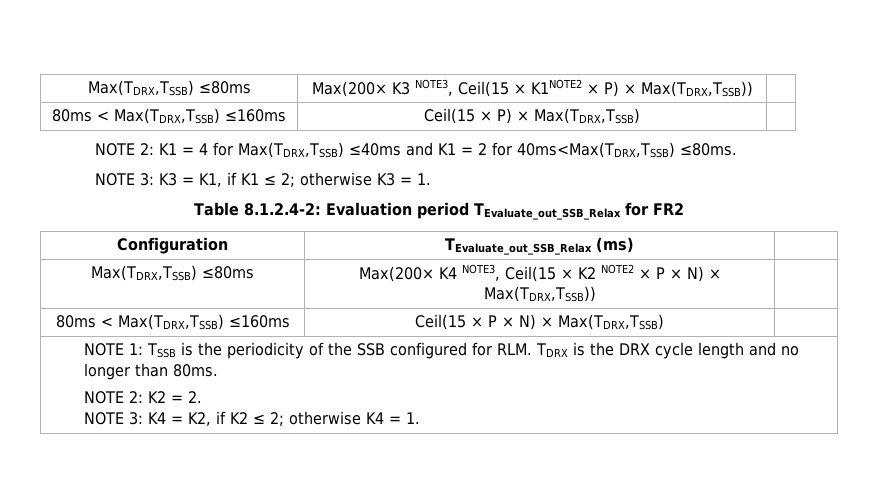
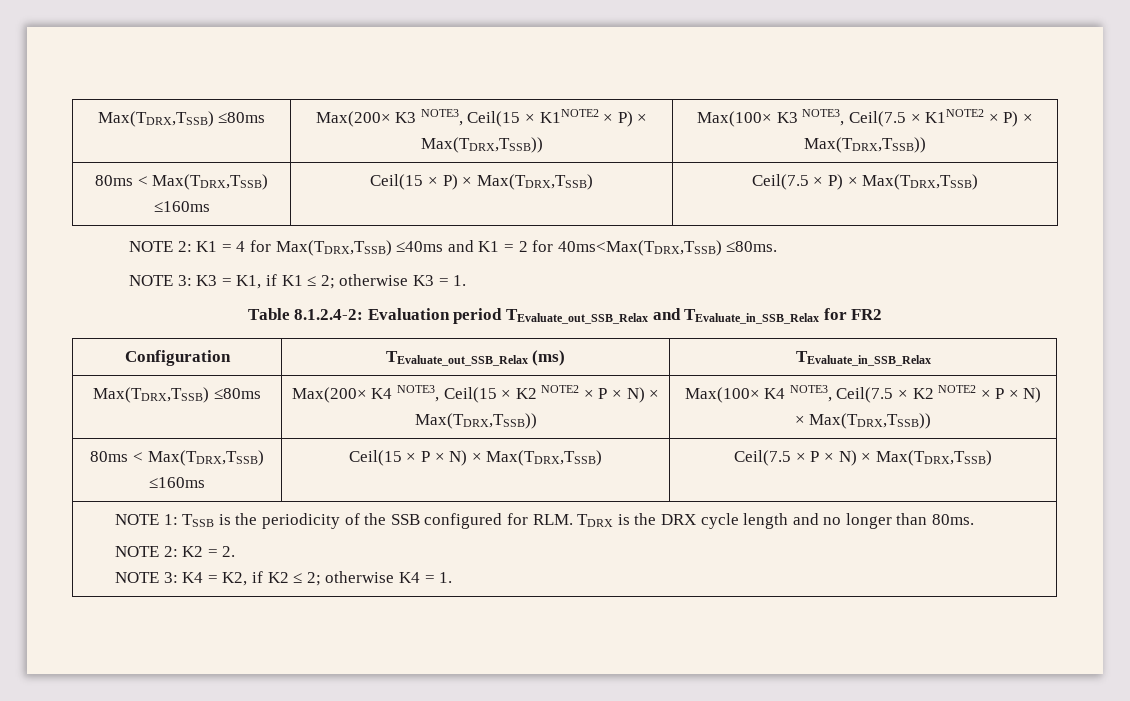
- Max(TDRX,TSSB) ≤80ms | Max(200× K3 NOTE3, Ceil(15 × K1NOTE2 × P) × Max(TDRX,TSSB)) |
+ Max(TDRX,TSSB) ≤80ms | Max(200× K3 NOTE3, Ceil(15 × K1NOTE2 × P) × Max(TDRX,TSSB)) | Max(100× K3 NOTE3, Ceil(7.5 × K1NOTE2 × P) × Max(TDRX,TSSB))
- 80ms < Max(TDRX,TSSB) ≤160ms | Ceil(15 × P) × Max(TDRX,TSSB) |
+ 80ms < Max(TDRX,TSSB) ≤160ms | Ceil(15 × P) × Max(TDRX,TSSB) | Ceil(7.5 × P) × Max(TDRX,TSSB)
- Table 8.1.2.4-2: Evaluation period TEvaluate_out_SSB_Relax for FR2
+ Table 8.1.2.4-2: Evaluation period TEvaluate_out_SSB_Relax and TEvaluate_in_SSB_Relax for FR2
- Configuration | TEvaluate_out_SSB_Relax (ms) |
+ Configuration | TEvaluate_out_SSB_Relax (ms) | TEvaluate_in_SSB_Relax
- Max(TDRX,TSSB) ≤80ms | Max(200× K4 NOTE3, Ceil(15 × K2 NOTE2 × P × N) × Max(TDRX,TSSB)) |
+ Max(TDRX,TSSB) ≤80ms | Max(200× K4 NOTE3, Ceil(15 × K2 NOTE2 × P × N) × Max(TDRX,TSSB)) | Max(100× K4 NOTE3, Ceil(7.5 × K2 NOTE2 × P × N) × Max(TDRX,TSSB))
- 80ms < Max(TDRX,TSSB) ≤160ms | Ceil(15 × P × N) × Max(TDRX,TSSB) |
+ 80ms < Max(TDRX,TSSB) ≤160ms | Ceil(15 × P × N) × Max(TDRX,TSSB) | Ceil(7.5 × P × N) × Max(TDRX,TSSB)

